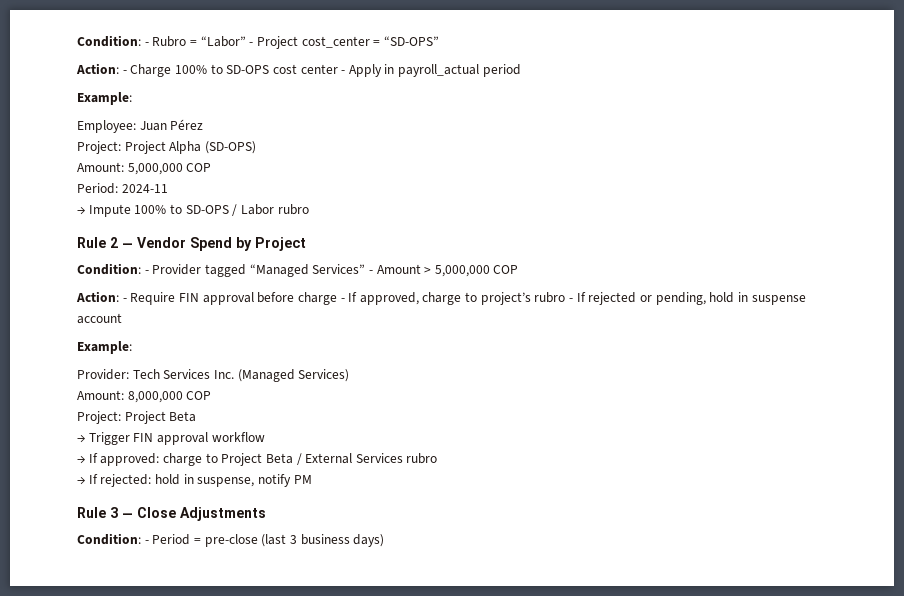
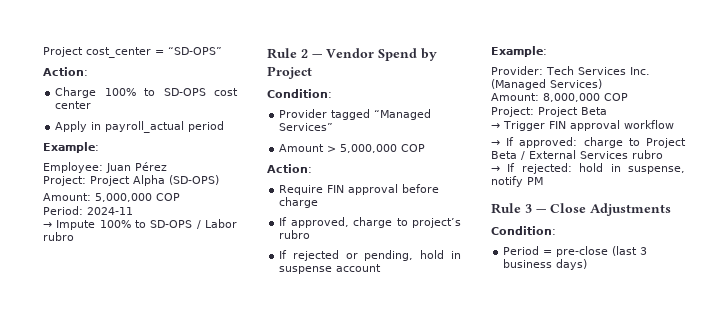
- Condition: - Rubro = “Labor” - Project cost_center = “SD-OPS”
- Action: - Charge 100% to SD-OPS cost center - Apply in payroll_actual period
+ Project cost_center = “SD-OPS”
+ Action:
+ Charge 100% to SD-OPS cost center
+ Apply in payroll_actual period
  Rule 2 — Vendor Spend by Project
- Condition: - Provider tagged “Managed Services” - Amount > 5,000,000 COP
- Action: - Require FIN approval before charge - If approved, charge to project’s rubro - If rejected or pending, hold in suspense account
+ Condition:
+ Provider tagged “Managed Services”
+ Amount > 5,000,000 COP
+ Action:
+ Require FIN approval before charge
+ If approved, charge to project’s rubro
+ If rejected or pending, hold in suspense account
  Rule 3 — Close Adjustments
- Condition: - Period = pre-close (last 3 business days)
+ Condition:
+ Period = pre-close (last 3 business days)

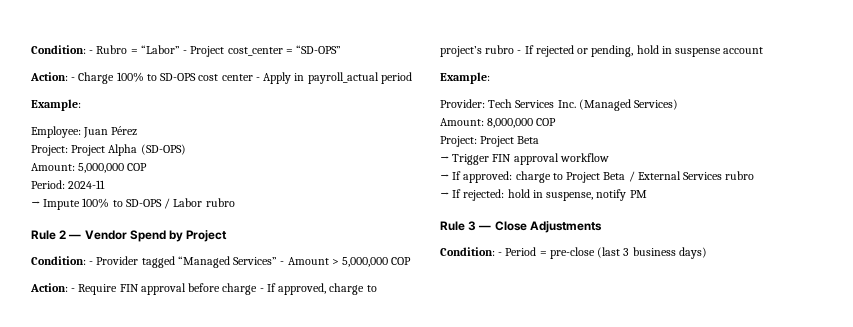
- Project cost_center = “SD-OPS”
- Action:
- Charge 100% to SD-OPS cost center
- Apply in payroll_actual period
+ Condition: - Rubro = “Labor” - Project cost_center = “SD-OPS”
+ Action: - Charge 100% to SD-OPS cost center - Apply in payroll_actual period
  Rule 2 — Vendor Spend by Project
- Condition:
- Provider tagged “Managed Services”
- Amount > 5,000,000 COP
- Action:
- Require FIN approval before charge
- If approved, charge to project’s rubro
- If rejected or pending, hold in suspense account
+ Condition: - Provider tagged “Managed Services” - Amount > 5,000,000 COP
+ Action: - Require FIN approval before charge - If approved, charge to project’s rubro - If rejected or pending, hold in suspense account
  Rule 3 — Close Adjustments
- Condition:
- Period = pre-close (last 3 business days)
+ Condition: - Period = pre-close (last 3 business days)

